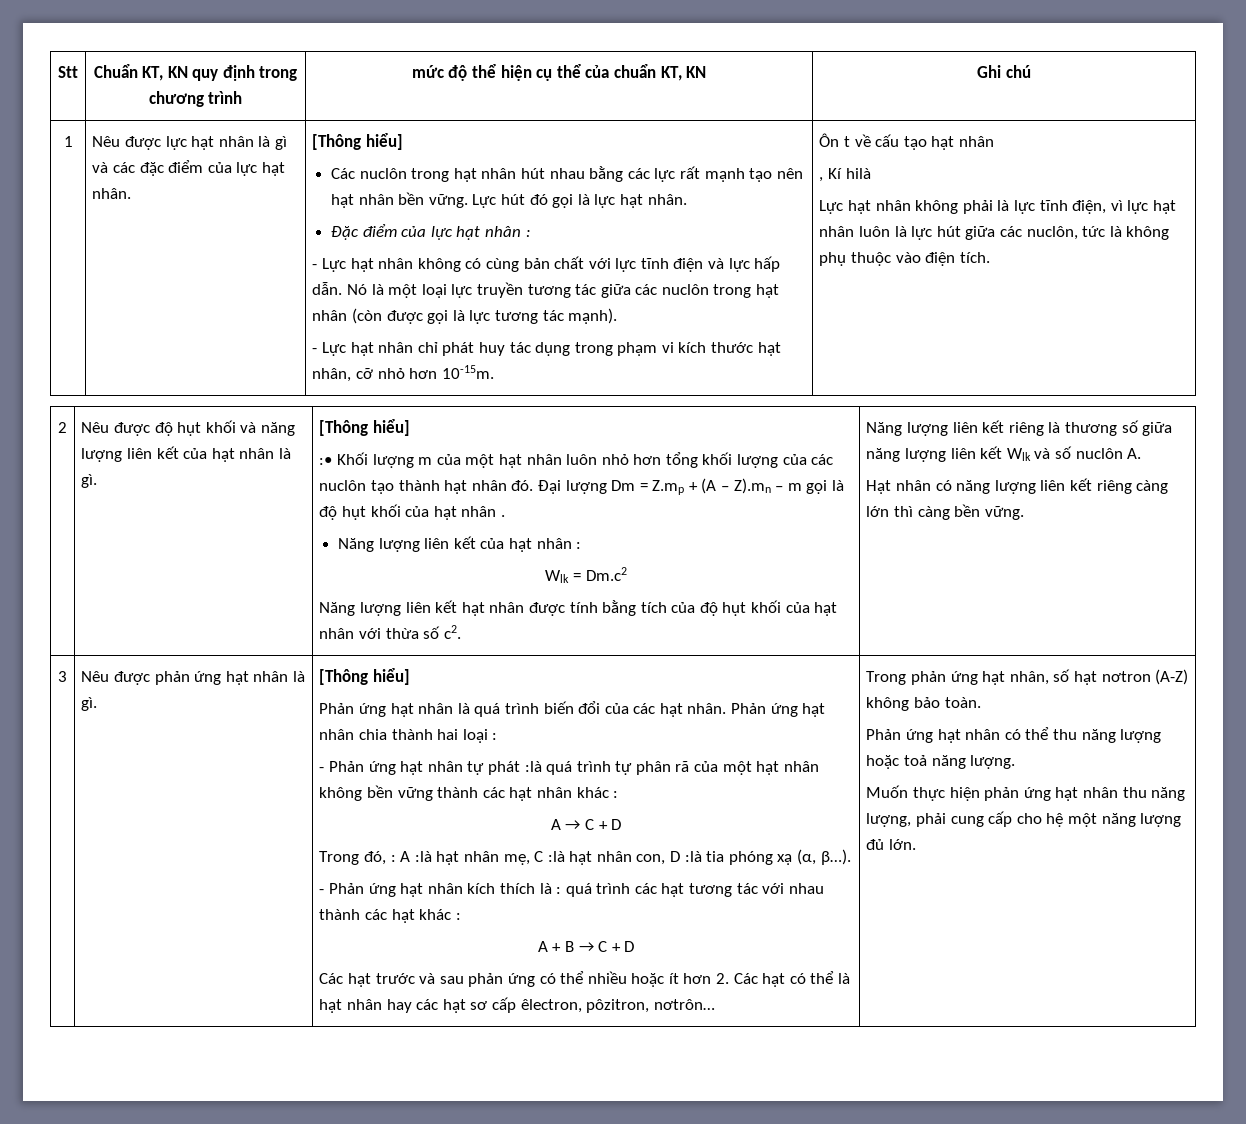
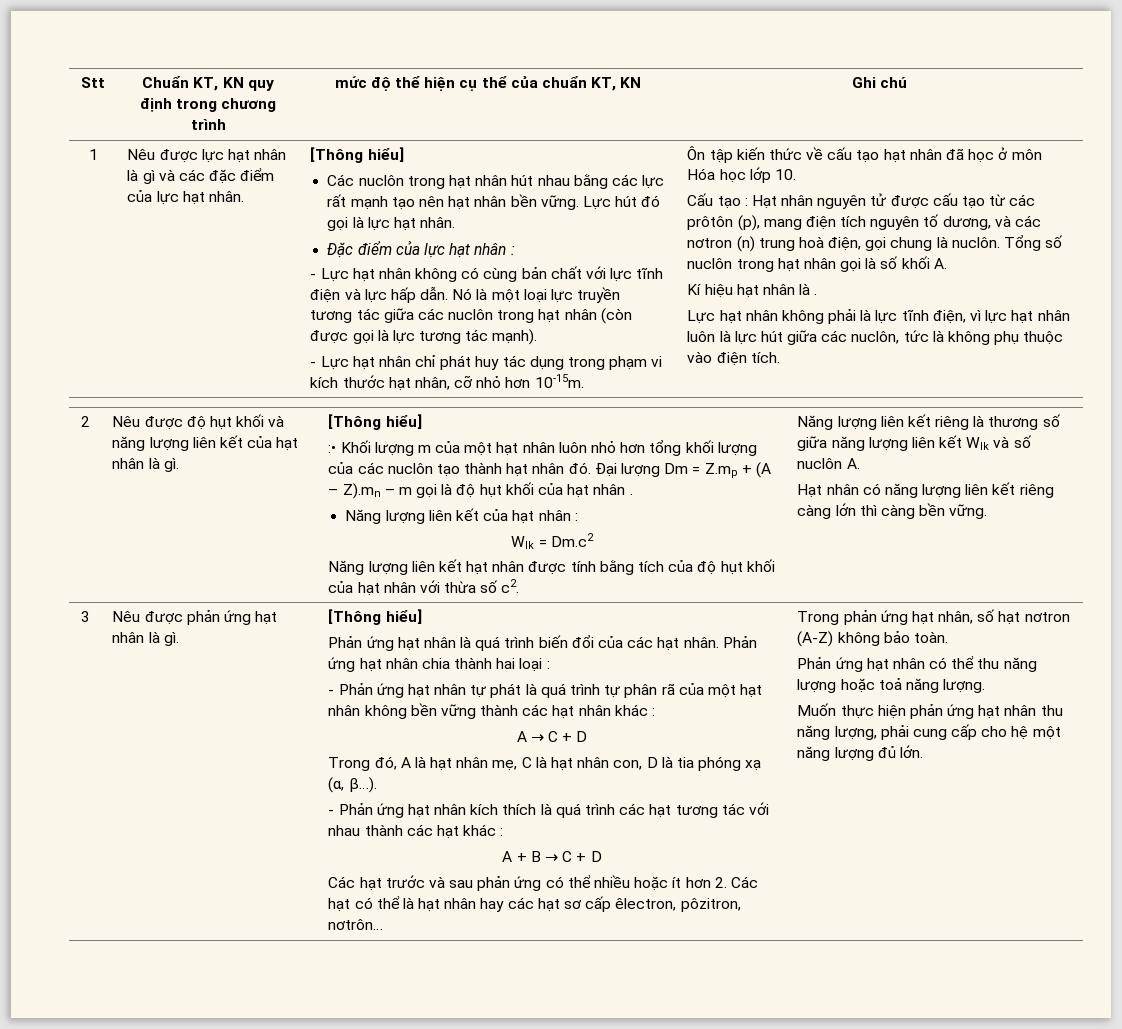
- Ôn t về cấu tạo hạt nhân
- , Kí hilà
+ Ôn tập kiến thức về cấu tạo hạt nhân đã học ở môn Hóa học lớp 10.
+ Cấu tạo : Hạt nhân nguyên tử được cấu tạo từ các prôtôn (p), mang điện tích nguyên tố dương, và các nơtron (n) trung hoà điện, gọi chung là nuclôn. Tổng số nuclôn trong hạt nhân gọi là số khối A.
+ Kí hiệu hạt nhân là .
- - Phản ứng hạt nhân tự phát :là quá trình tự phân rã của một hạt nhân không bền vững thành các hạt nhân khác :
+ - Phản ứng hạt nhân tự phát là quá trình tự phân rã của một hạt nhân không bền vững thành các hạt nhân khác :
- Trong đó, : A :là hạt nhân mẹ, C :là hạt nhân con, D :là tia phóng xạ (α, β…).
+ Trong đó, A là hạt nhân mẹ, C là hạt nhân con, D là tia phóng xạ (α, β…).
- - Phản ứng hạt nhân kích thích là : quá trình các hạt tương tác với nhau thành các hạt khác :
+ - Phản ứng hạt nhân kích thích là quá trình các hạt tương tác với nhau thành các hạt khác :

